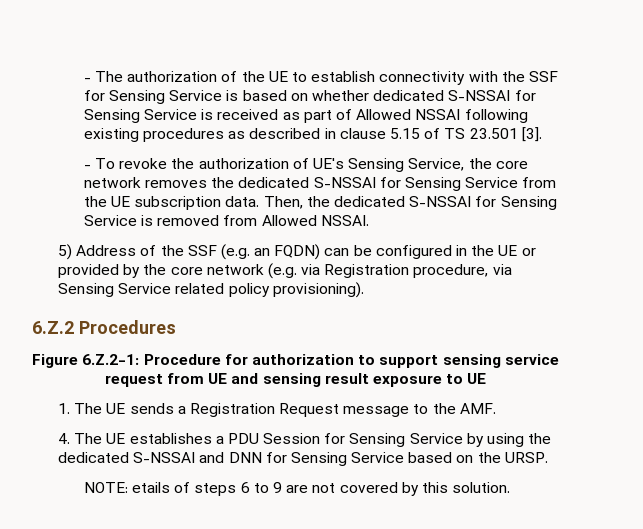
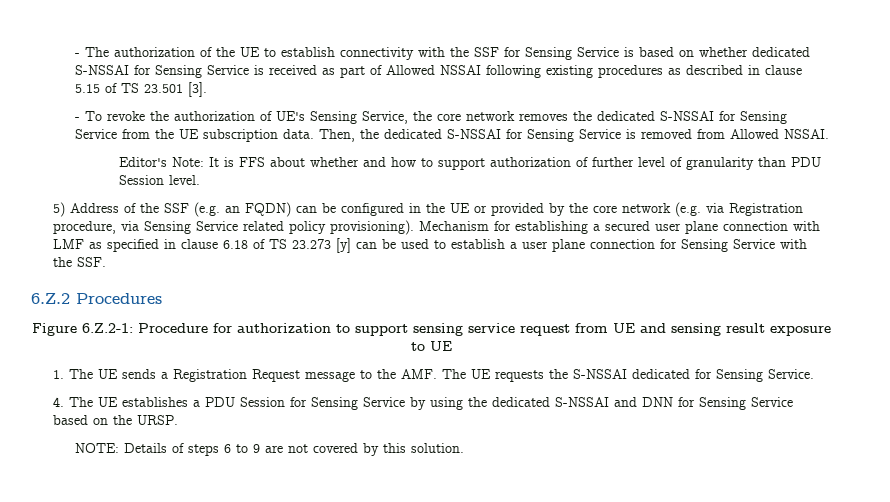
+ Editor's Note: It is FFS about whether and how to support authorization of further level of granularity than PDU Session level.
+ Mechanism for establishing a secured user plane connection with LMF as specified in clause 6.18 of TS 23.273 [y] can be used to establish a user plane connection for Sensing Service with the SSF.
- 1. The UE sends a Registration Request message to the AMF.
+ 1. The UE sends a Registration Request message to the AMF. The UE requests the S-NSSAI dedicated for Sensing Service.
- NOTE: etails of steps 6 to 9 are not covered by this solution.
+ NOTE: Details of steps 6 to 9 are not covered by this solution.

